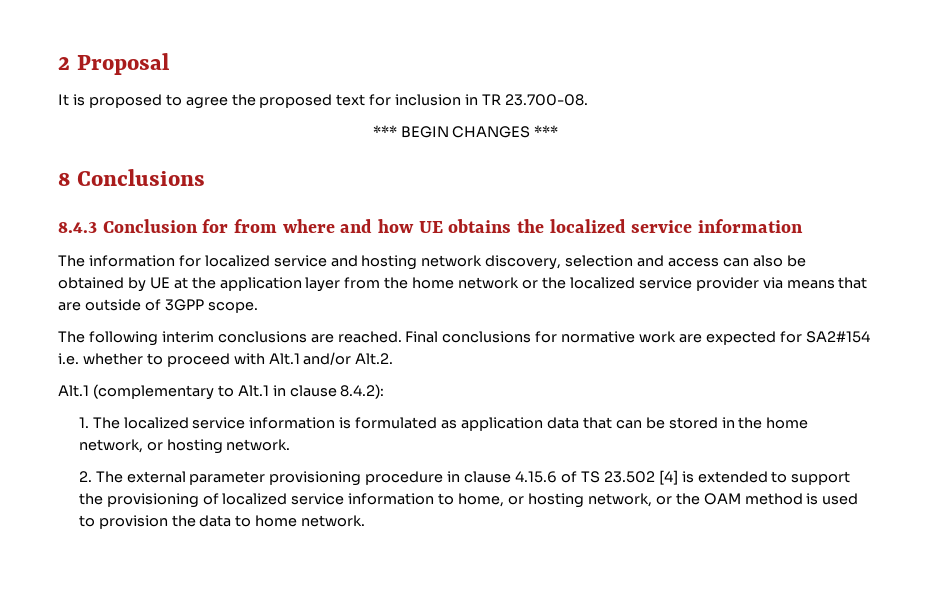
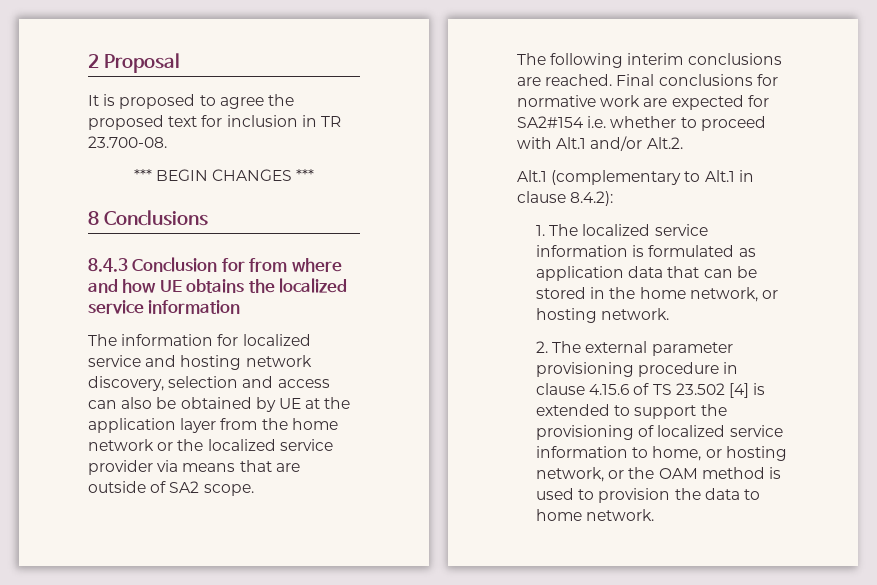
- The information for localized service and hosting network discovery, selection and access can also be obtained by UE at the application layer from the home network or the localized service provider via means that are outside of 3GPP scope.
+ The information for localized service and hosting network discovery, selection and access can also be obtained by UE at the application layer from the home network or the localized service provider via means that are outside of SA2 scope.

